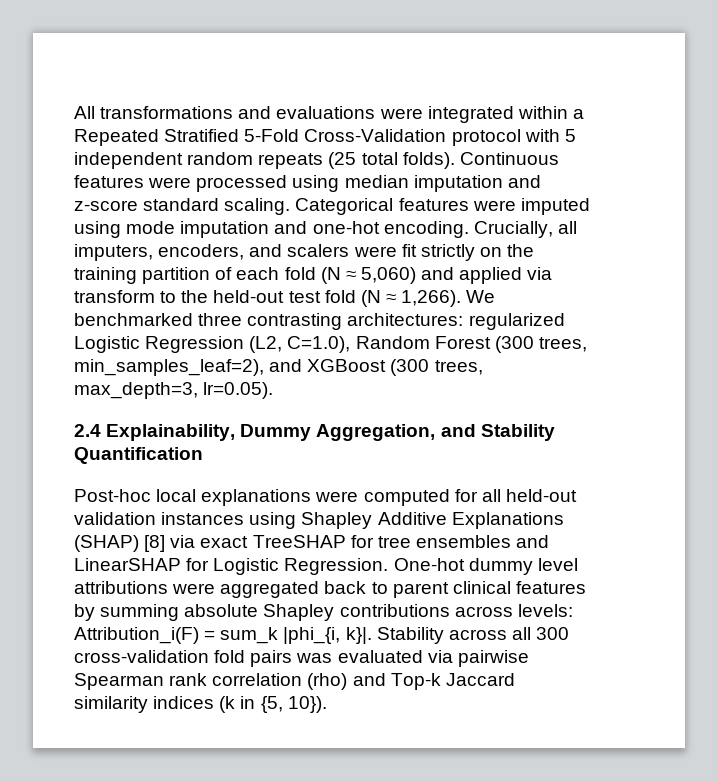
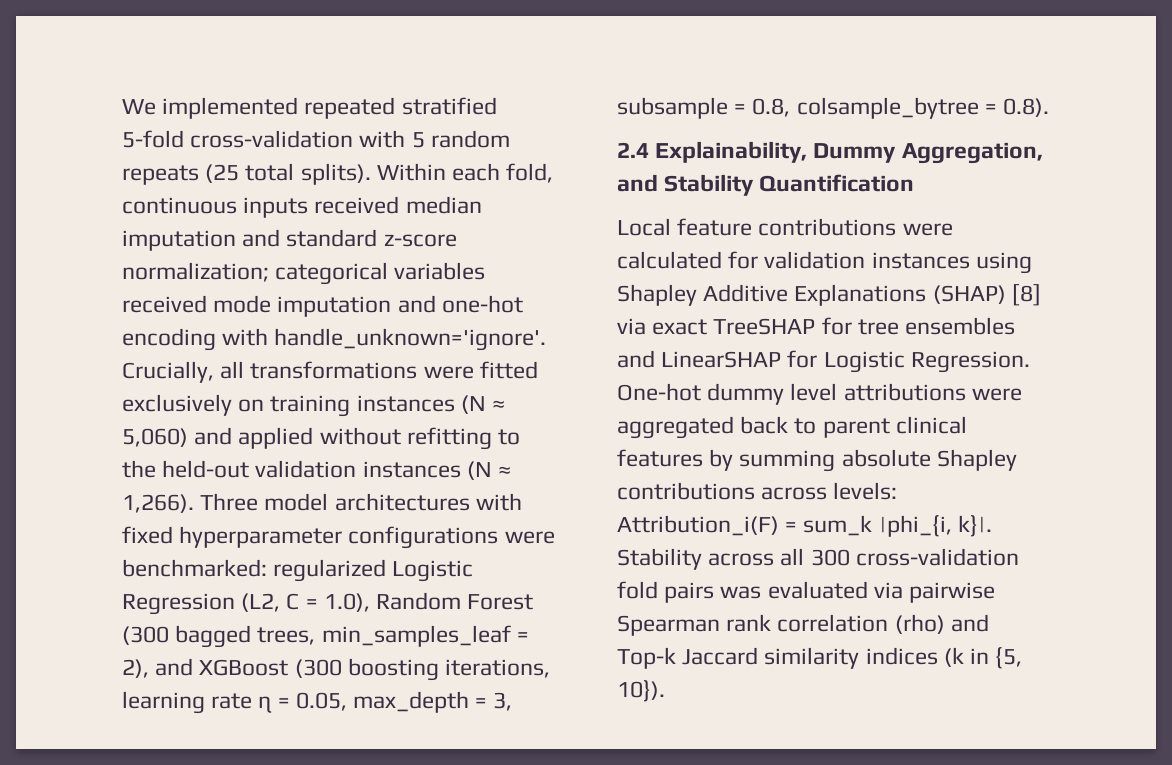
- All transformations and evaluations were integrated within a Repeated Stratified 5-Fold Cross-Validation protocol with 5 independent random repeats (25 total folds). Continuous features were processed using median imputation and z-score standard scaling. Categorical features were imputed using mode imputation and one-hot encoding. Crucially, all imputers, encoders, and scalers were fit strictly on the training partition of each fold (N ≈ 5,060) and applied via transform to the held-out test fold (N ≈ 1,266).
+ We implemented repeated stratified 5-fold cross-validation with 5 random repeats (25 total splits). Within each fold, continuous inputs received median imputation and standard z-score normalization; categorical variables received mode imputation and one-hot encoding with handle_unknown='ignore'. Crucially, all transformations were fitted exclusively on training instances (N ≈ 5,060) and applied without refitting to the held-out validation instances (N ≈ 1,266).
- We benchmarked three contrasting architectures: regularized Logistic Regression (L2, C=1.0), Random Forest (300 trees, min_samples_leaf=2), and XGBoost (300 trees, max_depth=3, lr=0.05).
+ Three model architectures with fixed hyperparameter configurations were benchmarked: regularized Logistic Regression (L2, C = 1.0), Random Forest (300 bagged trees, min_samples_leaf = 2), and XGBoost (300 boosting iterations, learning rate η = 0.05, max_depth = 3, subsample = 0.8, colsample_bytree = 0.8).
- Post-hoc local explanations were computed for all held-out validation instances using Shapley Additive Explanations (SHAP) [8] via exact TreeSHAP for tree ensembles and LinearSHAP for Logistic Regression.
+ Local feature contributions were calculated for validation instances using Shapley Additive Explanations (SHAP) [8] via exact TreeSHAP for tree ensembles and LinearSHAP for Logistic Regression.

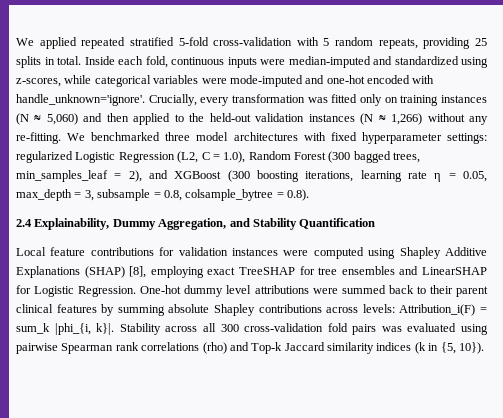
- We implemented repeated stratified 5-fold cross-validation with 5 random repeats (25 total splits). Within each fold, continuous inputs received median imputation and standard z-score normalization; categorical variables received mode imputation and one-hot encoding with handle_unknown='ignore'.
+ We applied repeated stratified 5-fold cross-validation with 5 random repeats, providing 25 splits in total. Inside each fold, continuous inputs were median-imputed and standardized using z-scores, while categorical variables were mode-imputed and one-hot encoded with handle_unknown='ignore'.
- Crucially, all transformations were fitted exclusively on training instances (N ≈ 5,060) and applied without refitting to the held-out validation instances (N ≈ 1,266). Three model architectures with fixed hyperparameter configurations were benchmarked: regularized Logistic Regression (L2, C = 1.0), Random Forest (300 bagged trees, min_samples_leaf = 2), and XGBoost (300 boosting iterations, learning rate η = 0.05, max_depth = 3, subsample = 0.8, colsample_bytree = 0.8).
+ Crucially, every transformation was fitted only on training instances (N ≈ 5,060) and then applied to the held-out validation instances (N ≈ 1,266) without any re-fitting. We benchmarked three model architectures with fixed hyperparameter settings: regularized Logistic Regression (L2, C = 1.0), Random Forest (300 bagged trees, min_samples_leaf = 2), and XGBoost (300 boosting iterations, learning rate η = 0.05, max_depth = 3, subsample = 0.8, colsample_bytree = 0.8).
- Local feature contributions were calculated for validation instances using Shapley Additive Explanations (SHAP) [8] via exact TreeSHAP for tree ensembles and LinearSHAP for Logistic Regression.
+ Local feature contributions for validation instances were computed using Shapley Additive Explanations (SHAP) [8], employing exact TreeSHAP for tree ensembles and LinearSHAP for Logistic Regression.
- One-hot dummy level attributions were aggregated back to parent clinical features by summing absolute Shapley contributions across levels: Attribution_i(F) = sum_k |phi_{i, k}|.
+ One-hot dummy level attributions were summed back to their parent clinical features by summing absolute Shapley contributions across levels: Attribution_i(F) = sum_k |phi_{i, k}|.
- Stability across all 300 cross-validation fold pairs was evaluated via pairwise Spearman rank correlation (rho) and Top-k Jaccard similarity indices (k in {5, 10}).
+ Stability across all 300 cross-validation fold pairs was evaluated using pairwise Spearman rank correlations (rho) and Top-k Jaccard similarity indices (k in {5, 10}).

